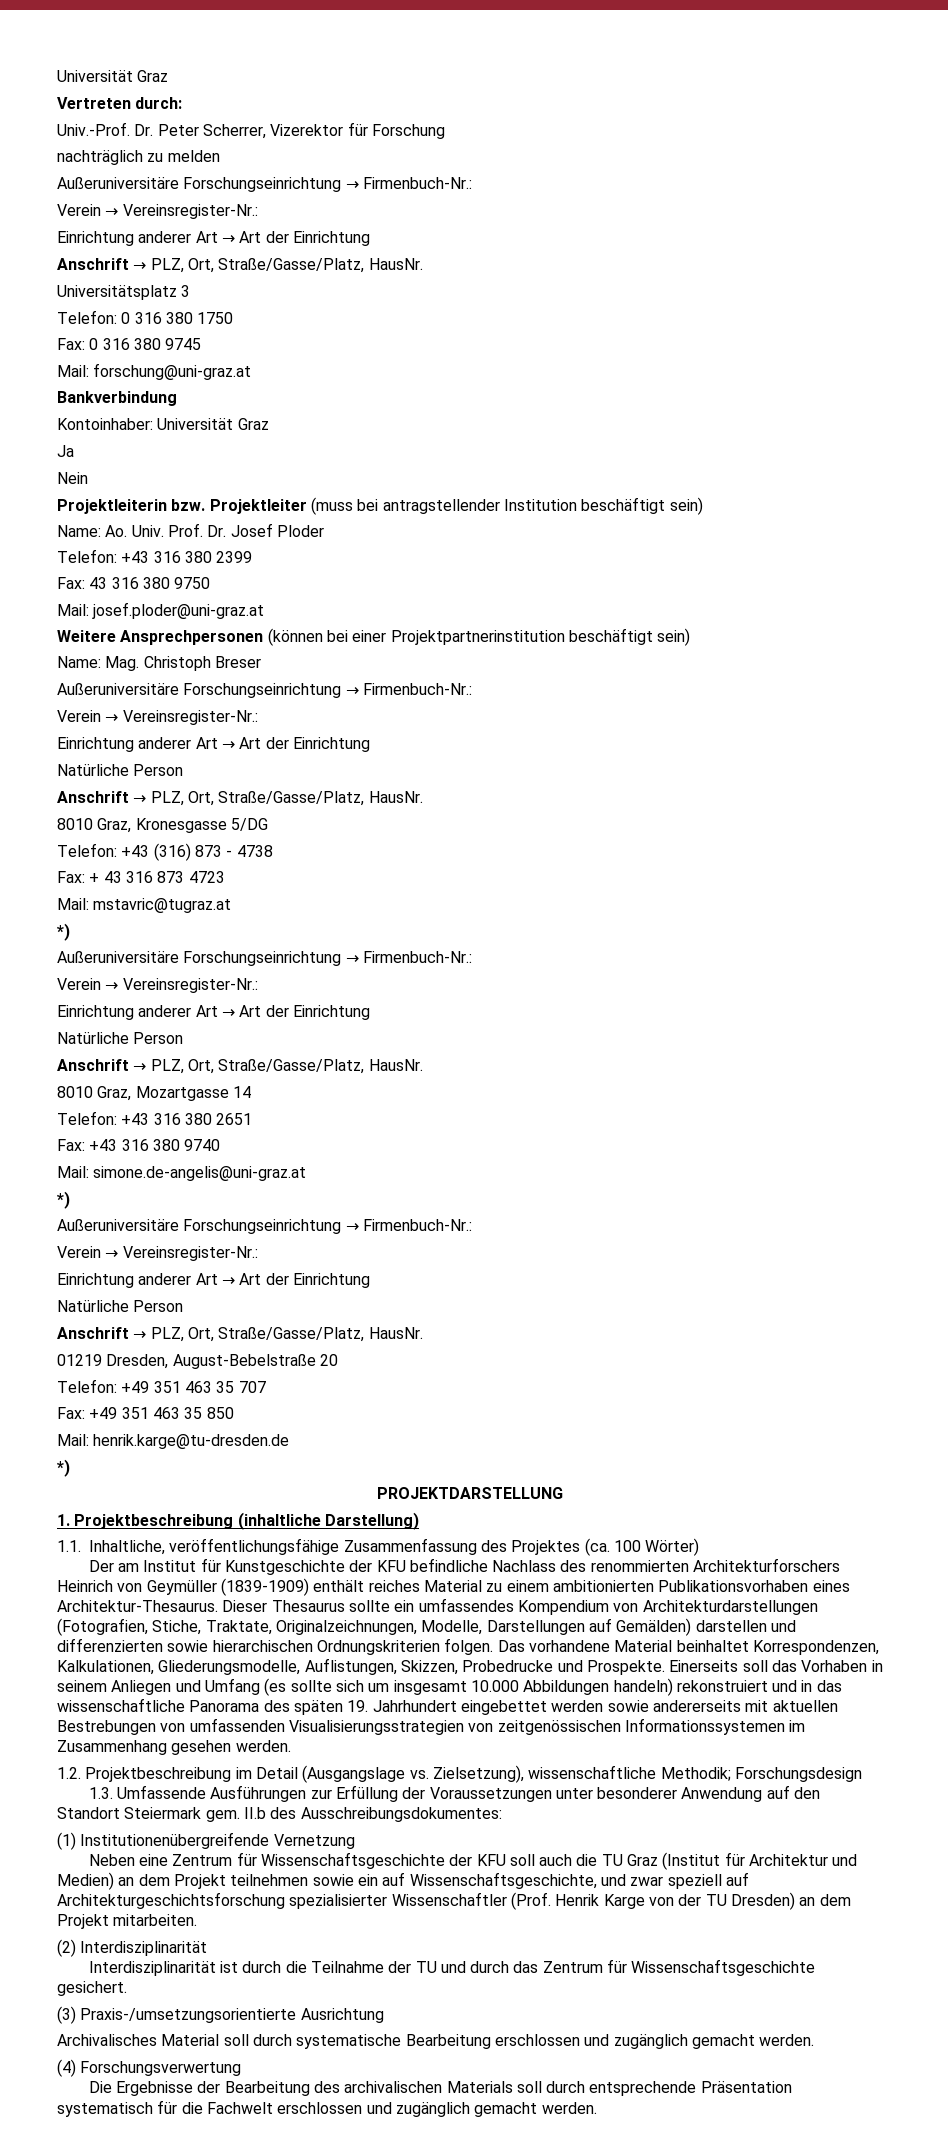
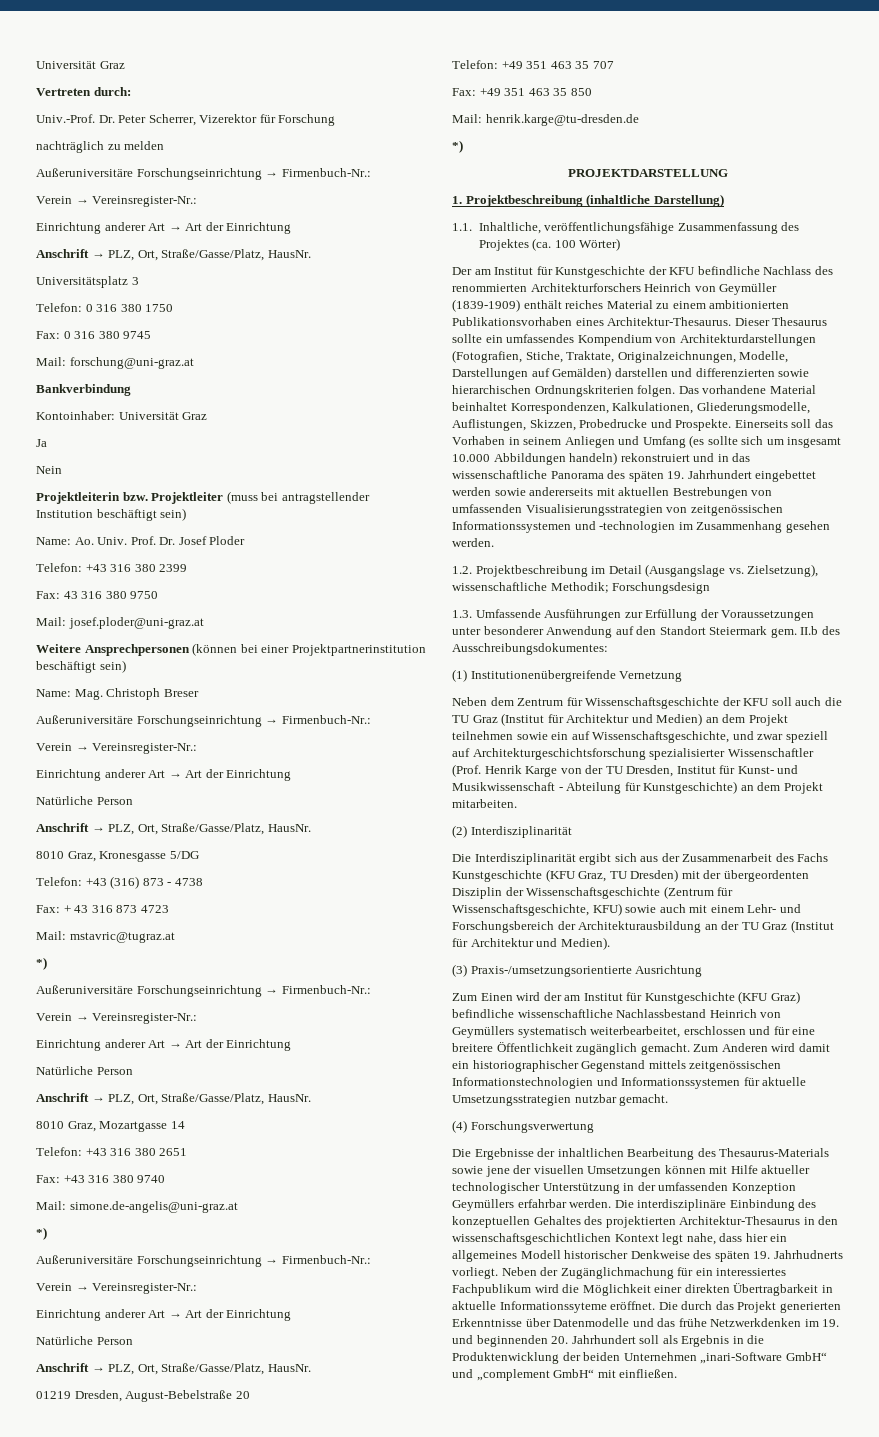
- Einerseits soll das Vorhaben in seinem Anliegen und Umfang (es sollte sich um insgesamt 10.000 Abbildungen handeln) rekonstruiert und in das wissenschaftliche Panorama des späten 19. Jahrhundert eingebettet werden sowie andererseits mit aktuellen Bestrebungen von umfassenden Visualisierungsstrategien von zeitgenössischen Informationssystemen im Zusammenhang gesehen werden.
+ Einerseits soll das Vorhaben in seinem Anliegen und Umfang (es sollte sich um insgesamt 10.000 Abbildungen handeln) rekonstruiert und in das wissenschaftliche Panorama des späten 19. Jahrhundert eingebettet werden sowie andererseits mit aktuellen Bestrebungen von umfassenden Visualisierungsstrategien von zeitgenössischen Informationssystemen und -technologien im Zusammenhang gesehen werden.
- Neben eine Zentrum für Wissenschaftsgeschichte der KFU soll auch die TU Graz (Institut für Architektur und Medien) an dem Projekt teilnehmen sowie ein auf Wissenschaftsgeschichte, und zwar speziell auf Architekturgeschichtsforschung spezialisierter Wissenschaftler (Prof. Henrik Karge von der TU Dresden) an dem Projekt mitarbeiten.
+ Neben dem Zentrum für Wissenschaftsgeschichte der KFU soll auch die TU Graz (Institut für Architektur und Medien) an dem Projekt teilnehmen sowie ein auf Wissenschaftsgeschichte, und zwar speziell auf Architekturgeschichtsforschung spezialisierter Wissenschaftler (Prof. Henrik Karge von der TU Dresden, Institut für Kunst- und Musikwissenschaft - Abteilung für Kunstgeschichte) an dem Projekt mitarbeiten.
- Interdisziplinarität ist durch die Teilnahme der TU und durch das Zentrum für Wissenschaftsgeschichte gesichert.
+ Die Interdisziplinarität ergibt sich aus der Zusammenarbeit des Fachs Kunstgeschichte (KFU Graz, TU Dresden) mit der übergeordenten Disziplin der Wissenschaftsgeschichte (Zentrum für Wissenschaftsgeschichte, KFU) sowie auch mit einem Lehr- und Forschungsbereich der Architekturausbildung an der TU Graz (Institut für Architektur und Medien).
  (3) Praxis-/umsetzungsorientierte Ausrichtung
- Archivalisches Material soll durch systematische Bearbeitung erschlossen und zugänglich gemacht werden.
+ Zum Einen wird der am Institut für Kunstgeschichte (KFU Graz) befindliche wissenschaftliche Nachlassbestand Heinrich von Geymüllers systematisch weiterbearbeitet, erschlossen und für eine breitere Öffentlichkeit zugänglich gemacht. Zum Anderen wird damit ein historiographischer Gegenstand mittels zeitgenössischen Informationstechnologien und Informationssystemen für aktuelle Umsetzungsstrategien nutzbar gemacht.
- Die Ergebnisse der Bearbeitung des archivalischen Materials soll durch entsprechende Präsentation systematisch für die Fachwelt erschlossen und zugänglich gemacht werden.
+ Die Ergebnisse der inhaltlichen Bearbeitung des Thesaurus-Materials sowie jene der visuellen Umsetzungen können mit Hilfe aktueller technologischer Unterstützung in der umfassenden Konzeption Geymüllers erfahrbar werden. Die interdisziplinäre Einbindung des konzeptuellen Gehaltes des projektierten Architektur-Thesaurus in den wissenschaftsgeschichtlichen Kontext legt nahe, dass hier ein allgemeines Modell historischer Denkweise des späten 19. Jahrhudnerts vorliegt. Neben der Zugänglichmachung für ein interessiertes Fachpublikum wird die Möglichkeit einer direkten Übertragbarkeit in aktuelle Informationssyteme eröffnet. Die durch das Projekt generierten Erkenntnisse über Datenmodelle und das frühe Netzwerkdenken im 19. und beginnenden 20. Jahrhundert soll als Ergebnis in die Produktenwicklung der beiden Unternehmen „inari-Software GmbH“ und „complement GmbH“ mit einfließen.

